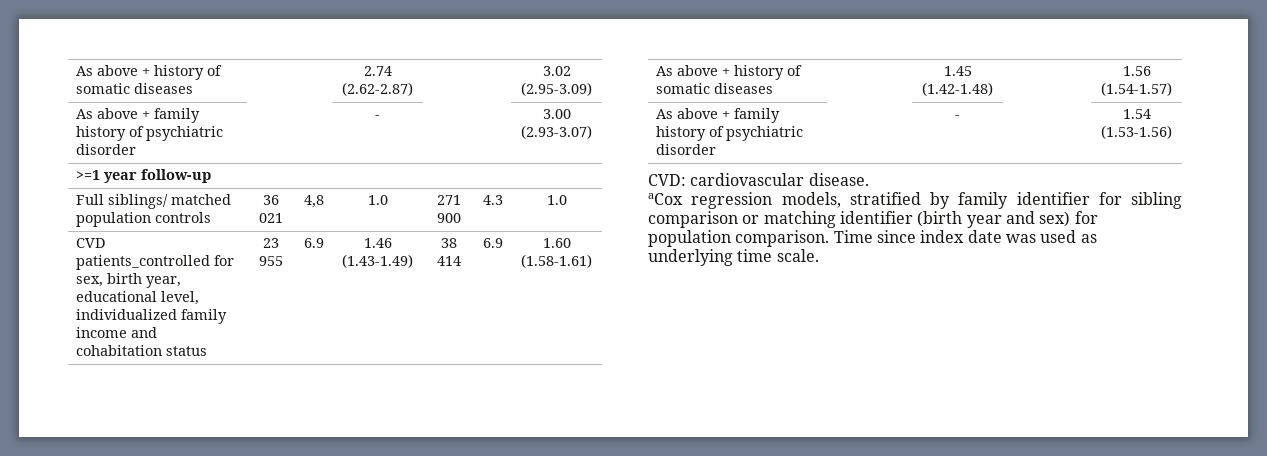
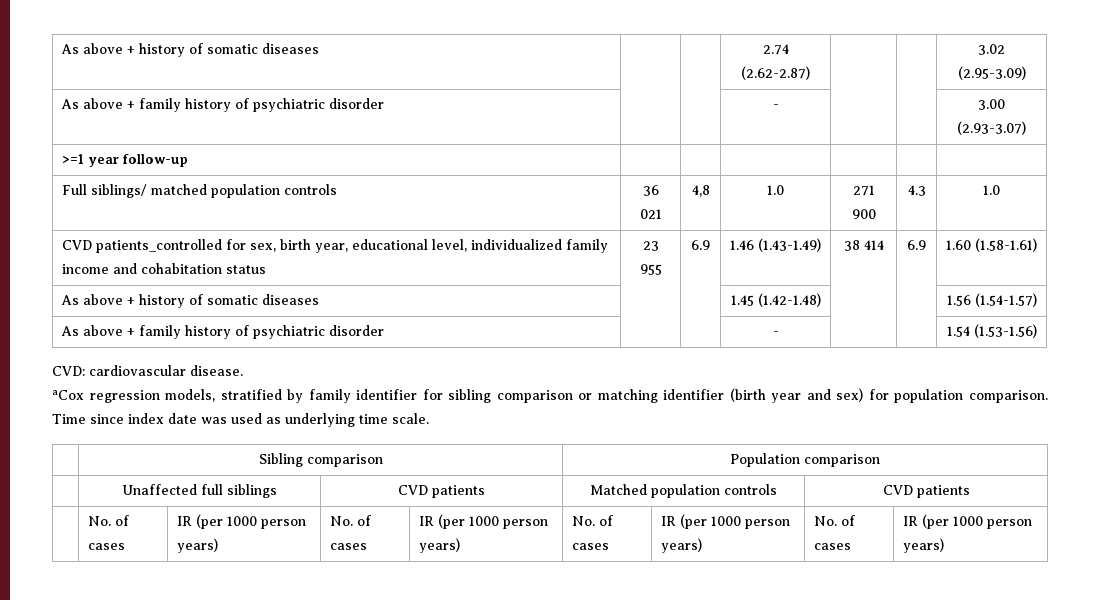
+ | Sibling comparison | Population comparison
+ | Unaffected full siblings | CVD patients | Matched population controls | CVD patients
+ | No. of cases | IR (per 1000 person years) | No. of cases | IR (per 1000 person years) | No. of cases | IR (per 1000 person years) | No. of cases | IR (per 1000 person years)

